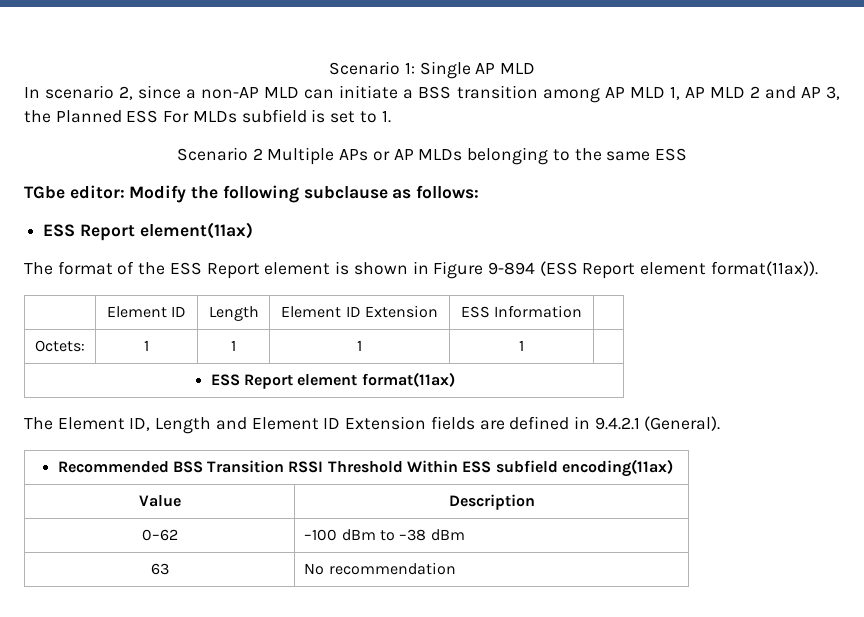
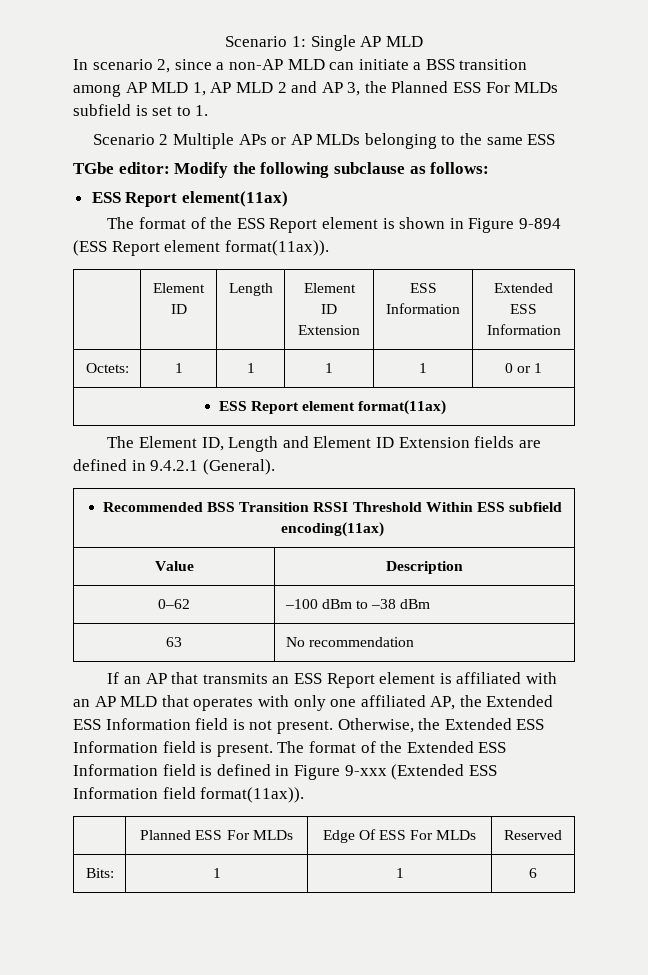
- | Element ID | Length | Element ID Extension | ESS Information |
+ | Element ID | Length | Element ID Extension | ESS Information | Extended ESS Information
- Octets: | 1 | 1 | 1 | 1 |
+ Octets: | 1 | 1 | 1 | 1 | 0 or 1
+ If an AP that transmits an ESS Report element is affiliated with an AP MLD that operates with only one affiliated AP, the Extended ESS Information field is not present. Otherwise, the Extended ESS Information field is present. The format of the Extended ESS Information field is defined in Figure 9-xxx (Extended ESS Information field format(11ax)).
+ | Planned ESS For MLDs | Edge Of ESS For MLDs | Reserved
+ Bits: | 1 | 1 | 6

